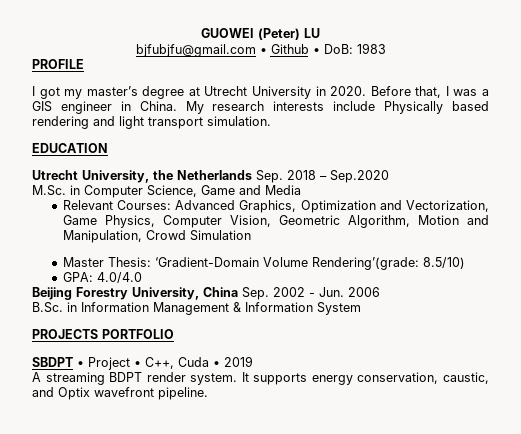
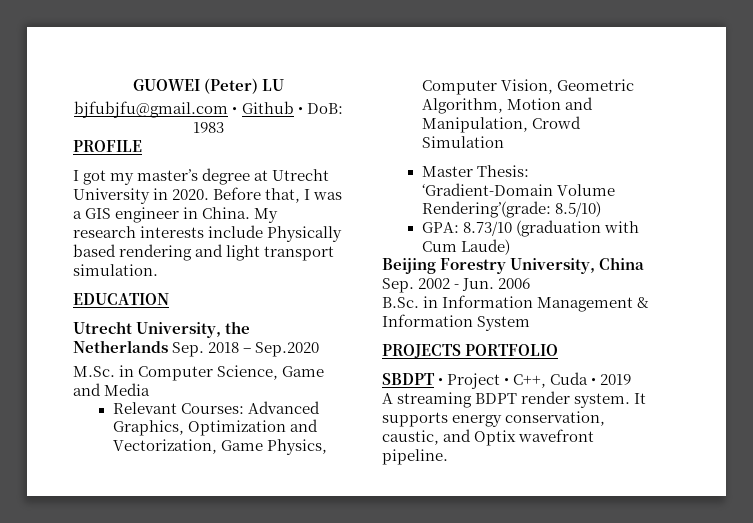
- GPA: 4.0/4.0
+ GPA: 8.73/10 (graduation with Cum Laude)

